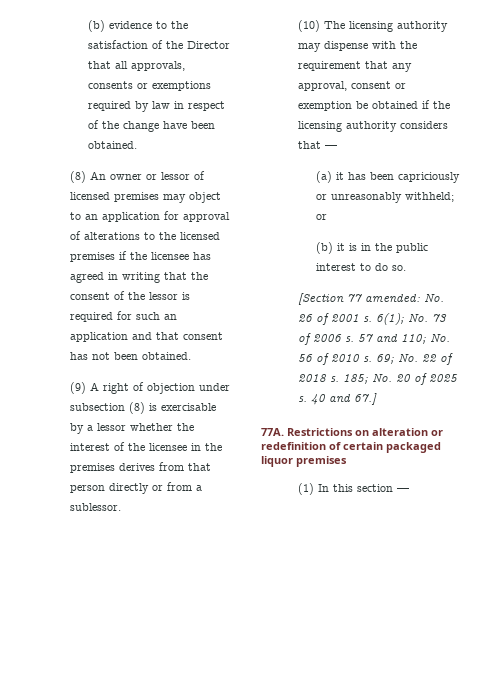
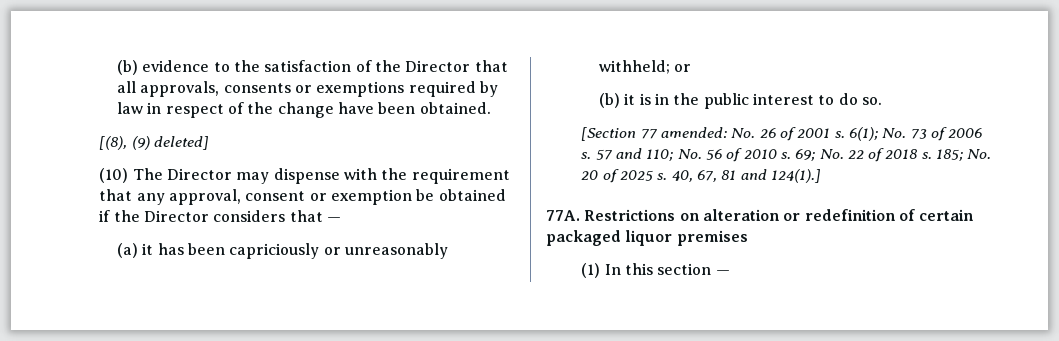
- (8) An owner or lessor of licensed premises may object to an application for approval of alterations to the licensed premises if the licensee has agreed in writing that the consent of the lessor is required for such an application and that consent has not been obtained.
- (9) A right of objection under subsection (8) is exercisable by a lessor whether the interest of the licensee in the premises derives from that person directly or from a sublessor.
+ [(8), (9) deleted]
- (10) The licensing authority may dispense with the requirement that any approval, consent or exemption be obtained if the licensing authority considers that —
+ (10) The Director may dispense with the requirement that any approval, consent or exemption be obtained if the Director considers that —
- 40 and 67.]
+ 40, 67, 81 and 124(1).]

